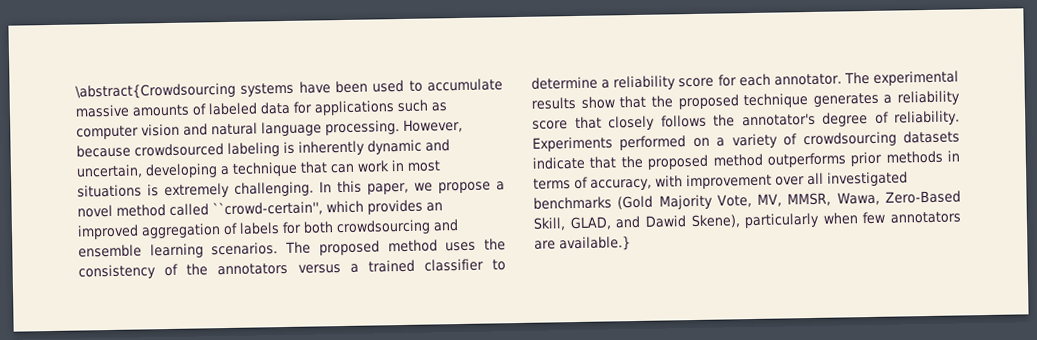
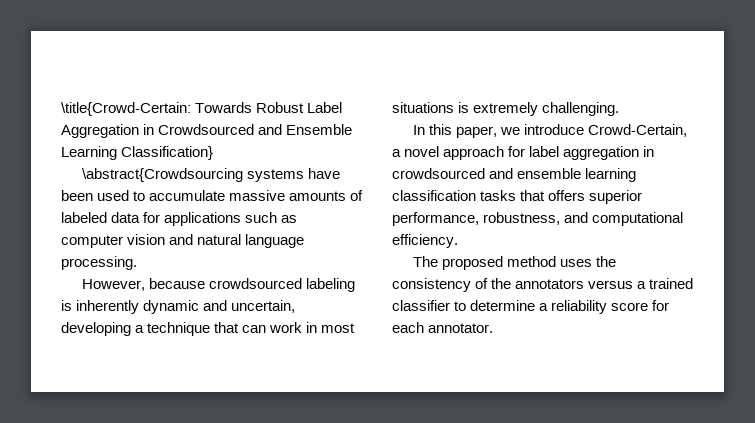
+ \title{Crowd-Certain: Towards Robust Label Aggregation in Crowdsourced and Ensemble Learning Classification}
- \abstract{Crowdsourcing systems have been used to accumulate massive amounts of labeled data for applications such as computer vision and natural language processing. However, because crowdsourced labeling is inherently dynamic and uncertain, developing a technique that can work in most situations is extremely challenging. In this paper, we propose a novel method called ``crowd-certain'', which provides an improved aggregation of labels for both crowdsourcing and ensemble learning scenarios. The proposed method uses the consistency of the annotators versus a trained classifier to determine a reliability score for each annotator. The experimental results show that the proposed technique generates a reliability score that closely follows the annotator's degree of reliability. Experiments performed on a variety of crowdsourcing datasets indicate that the proposed method outperforms prior methods in terms of accuracy, with improvement over all investigated benchmarks (Gold Majority Vote, MV, MMSR, Wawa, Zero-Based Skill, GLAD, and Dawid Skene), particularly when few annotators are available.}
+ \abstract{Crowdsourcing systems have been used to accumulate massive amounts of labeled data for applications such as computer vision and natural language processing.
+ However, because crowdsourced labeling is inherently dynamic and uncertain, developing a technique that can work in most situations is extremely challenging.
+ In this paper, we introduce Crowd-Certain, a novel approach for label aggregation in crowdsourced and ensemble learning classification tasks that offers superior performance, robustness, and computational efficiency.
+ The proposed method uses the consistency of the annotators versus a trained classifier to determine a reliability score for each annotator.

